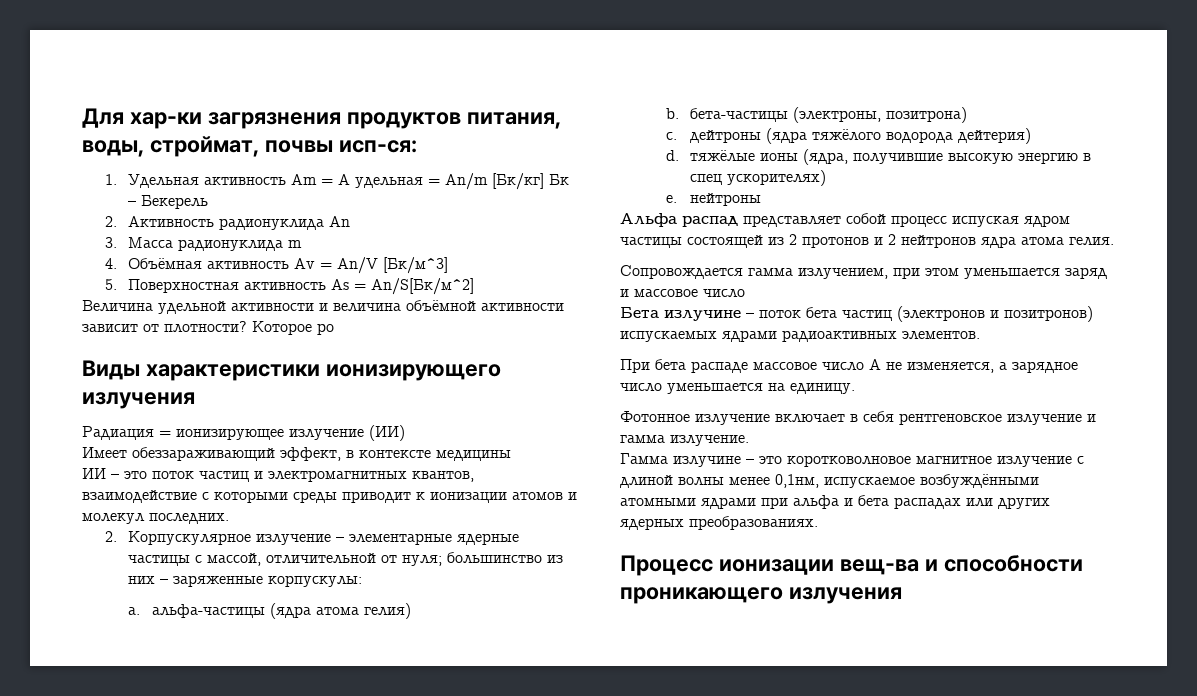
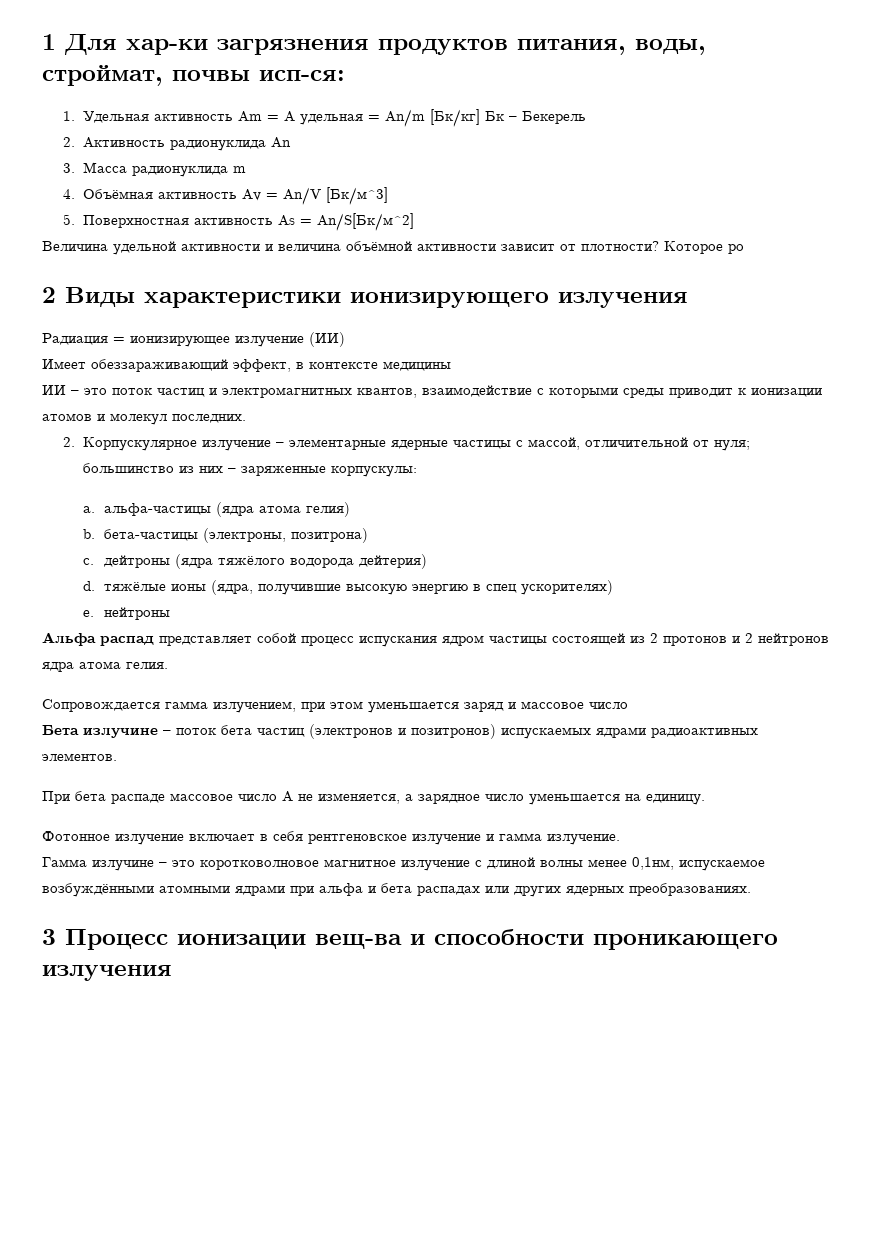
- Для хар-ки загрязнения продуктов питания, воды, строймат, почвы исп-ся:
+ 1 Для хар-ки загрязнения продуктов питания, воды, строймат, почвы исп-ся:
- Виды характеристики ионизирующего излучения
+ 2 Виды характеристики ионизирующего излучения
- Альфа распад представляет собой процесс испуская ядром частицы состоящей из 2 протонов и 2 нейтронов ядра атома гелия.
+ Альфа распад представляет собой процесс испускания ядром частицы состоящей из 2 протонов и 2 нейтронов ядра атома гелия.
- Процесс ионизации вещ-ва и способности проникающего излучения
+ 3 Процесс ионизации вещ-ва и способности проникающего излучения

